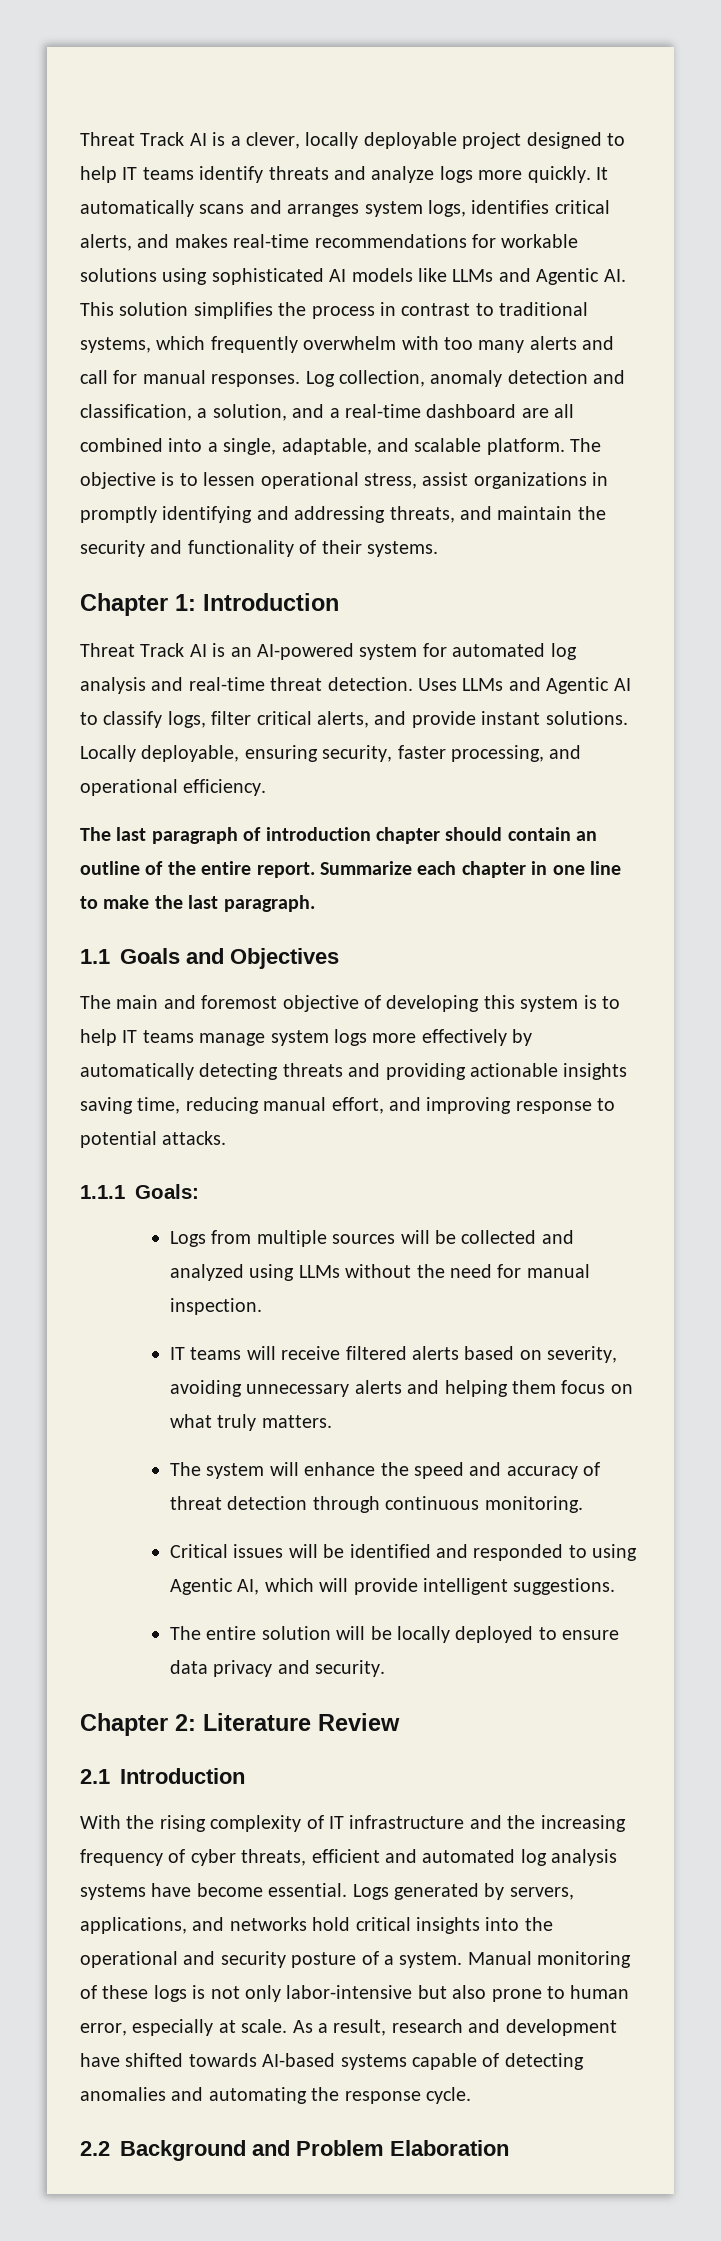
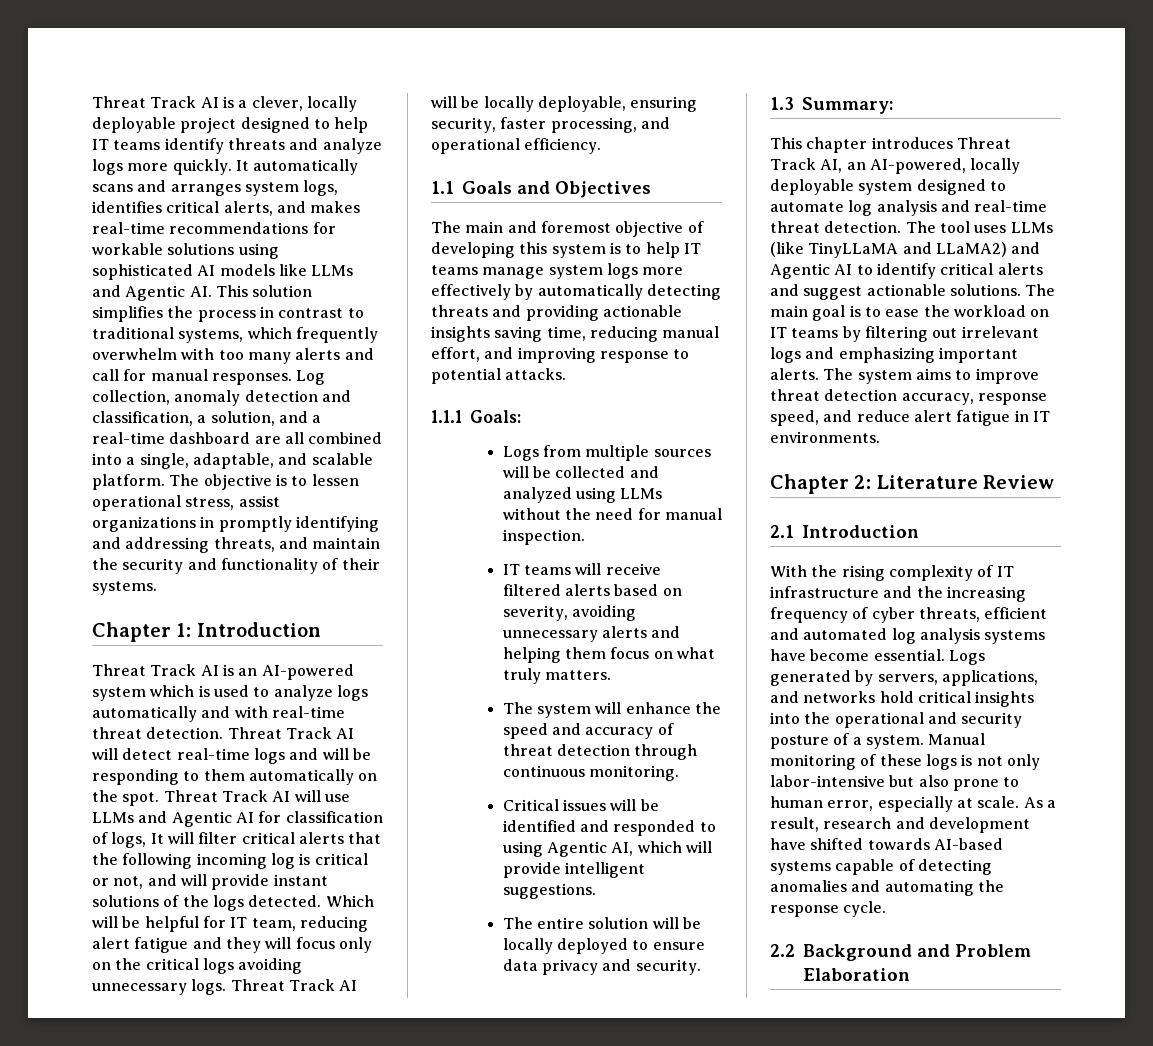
- Threat Track AI is an AI-powered system for automated log analysis and real-time threat detection. Uses LLMs and Agentic AI to classify logs, filter critical alerts, and provide instant solutions. Locally deployable, ensuring security, faster processing, and operational efficiency.
+ Threat Track AI is an AI-powered system which is used to analyze logs automatically and with real-time threat detection. Threat Track AI will detect real-time logs and will be responding to them automatically on the spot. Threat Track AI will use LLMs and Agentic AI for classification of logs, It will filter critical alerts that the following incoming log is critical or not, and will provide instant solutions of the logs detected. Which will be helpful for IT team, reducing alert fatigue and they will focus only on the critical logs avoiding unnecessary logs. Threat Track AI will be locally deployable, ensuring security, faster processing, and operational efficiency.
- The last paragraph of introduction chapter should contain an outline of the entire report. Summarize each chapter in one line to make the last paragraph.
+ 1.3 Summary:
+ This chapter introduces Threat Track AI, an AI-powered, locally deployable system designed to automate log analysis and real-time threat detection. The tool uses LLMs (like TinyLLaMA and LLaMA2) and Agentic AI to identify critical alerts and suggest actionable solutions. The main goal is to ease the workload on IT teams by filtering out irrelevant logs and emphasizing important alerts. The system aims to improve threat detection accuracy, response speed, and reduce alert fatigue in IT environments.

